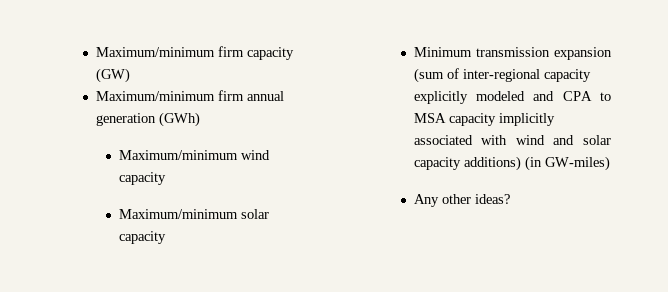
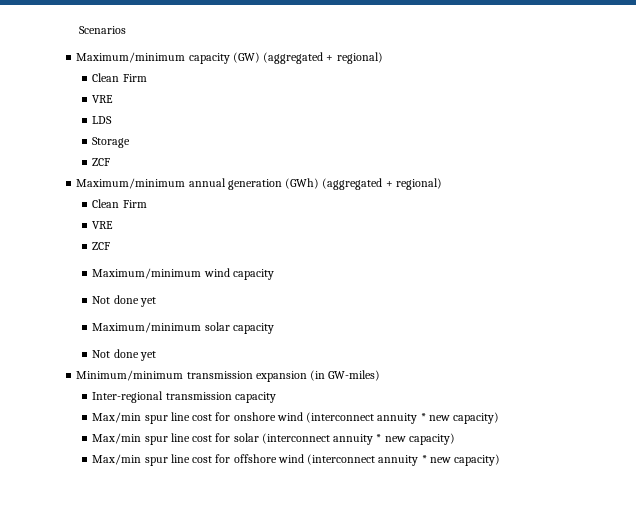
- Maximum/minimum firm capacity (GW)
- Maximum/minimum firm annual generation (GWh)
+ Scenarios
+ Maximum/minimum capacity (GW) (aggregated + regional)
+ Clean Firm
+ VRE
+ LDS
+ Storage
+ ZCF
+ Maximum/minimum annual generation (GWh) (aggregated + regional)
+ Clean Firm
+ VRE
+ ZCF
  Maximum/minimum wind capacity
+ Not done yet
  Maximum/minimum solar capacity
- Minimum transmission expansion (sum of inter-regional capacity explicitly modeled and CPA to MSA capacity implicitly associated with wind and solar capacity additions) (in GW-miles)
- Any other ideas?
+ Not done yet
+ Minimum/minimum transmission expansion (in GW-miles)
+ Inter-regional transmission capacity
+ Max/min spur line cost for onshore wind (interconnect annuity * new capacity)
+ Max/min spur line cost for solar (interconnect annuity * new capacity)
+ Max/min spur line cost for offshore wind (interconnect annuity * new capacity)

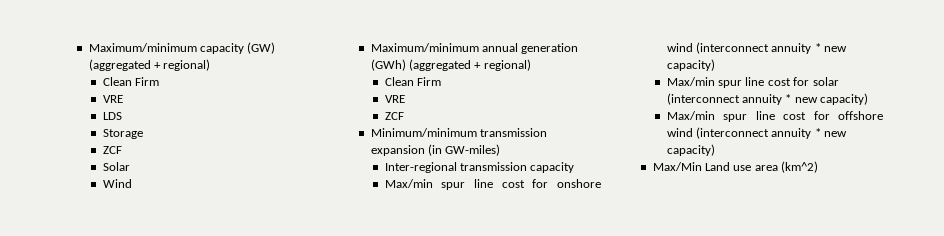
- Scenarios
+ Solar
+ Wind
- Maximum/minimum wind capacity
- Not done yet
- Maximum/minimum solar capacity
- Not done yet
+ Max/Min Land use area (km^2)

